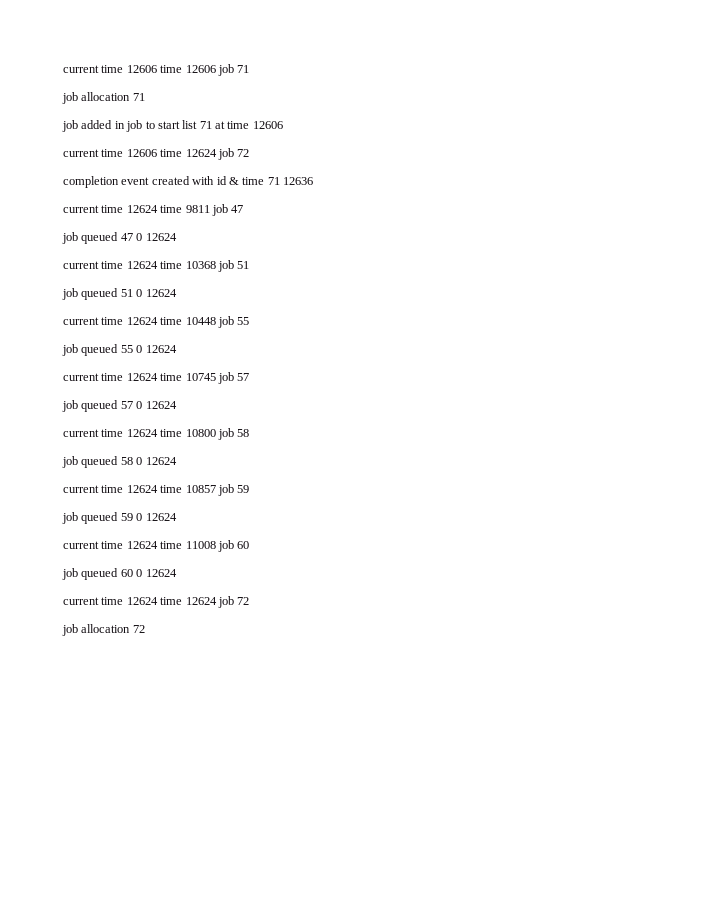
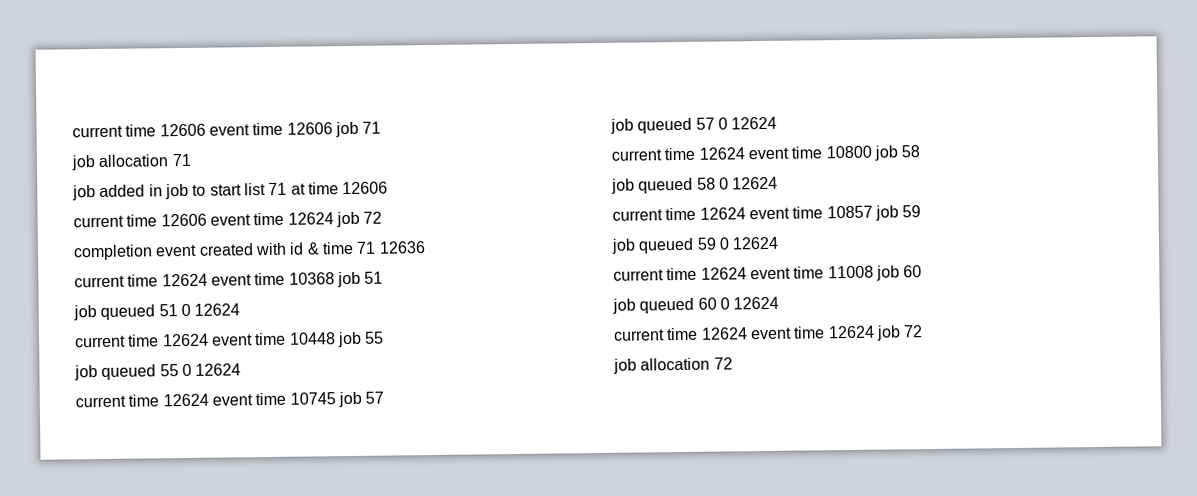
- current time 12606 time 12606 job 71
+ current time 12606 event time 12606 job 71
- current time 12606 time 12624 job 72
+ current time 12606 event time 12624 job 72
- current time 12624 time 9811 job 47
- job queued 47 0 12624
- current time 12624 time 10368 job 51
+ current time 12624 event time 10368 job 51
- current time 12624 time 10448 job 55
+ current time 12624 event time 10448 job 55
- current time 12624 time 10745 job 57
+ current time 12624 event time 10745 job 57
- current time 12624 time 10800 job 58
+ current time 12624 event time 10800 job 58
- current time 12624 time 10857 job 59
+ current time 12624 event time 10857 job 59
- current time 12624 time 11008 job 60
+ current time 12624 event time 11008 job 60
- current time 12624 time 12624 job 72
+ current time 12624 event time 12624 job 72

